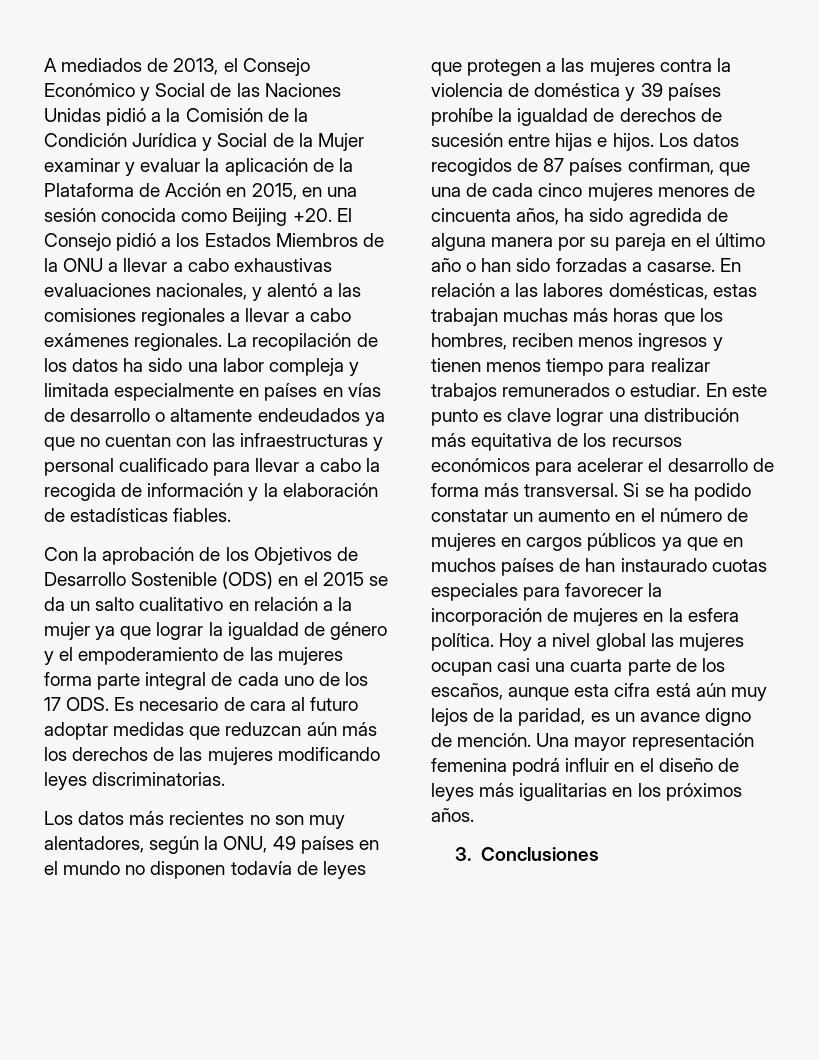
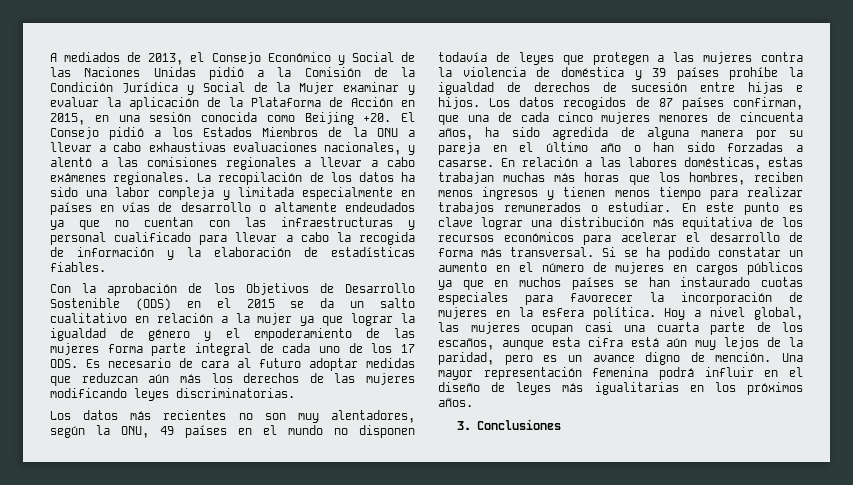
- Si se ha podido constatar un aumento en el número de mujeres en cargos públicos ya que en muchos países de han instaurado cuotas especiales para favorecer la incorporación de mujeres en la esfera política.
+ Si se ha podido constatar un aumento en el número de mujeres en cargos públicos ya que en muchos países se han instaurado cuotas especiales para favorecer la incorporación de mujeres en la esfera política.
- Hoy a nivel global las mujeres ocupan casi una cuarta parte de los escaños, aunque esta cifra está aún muy lejos de la paridad, es un avance digno de mención.
+ Hoy a nivel global, las mujeres ocupan casi una cuarta parte de los escaños, aunque esta cifra está aún muy lejos de la paridad, pero es un avance digno de mención.

